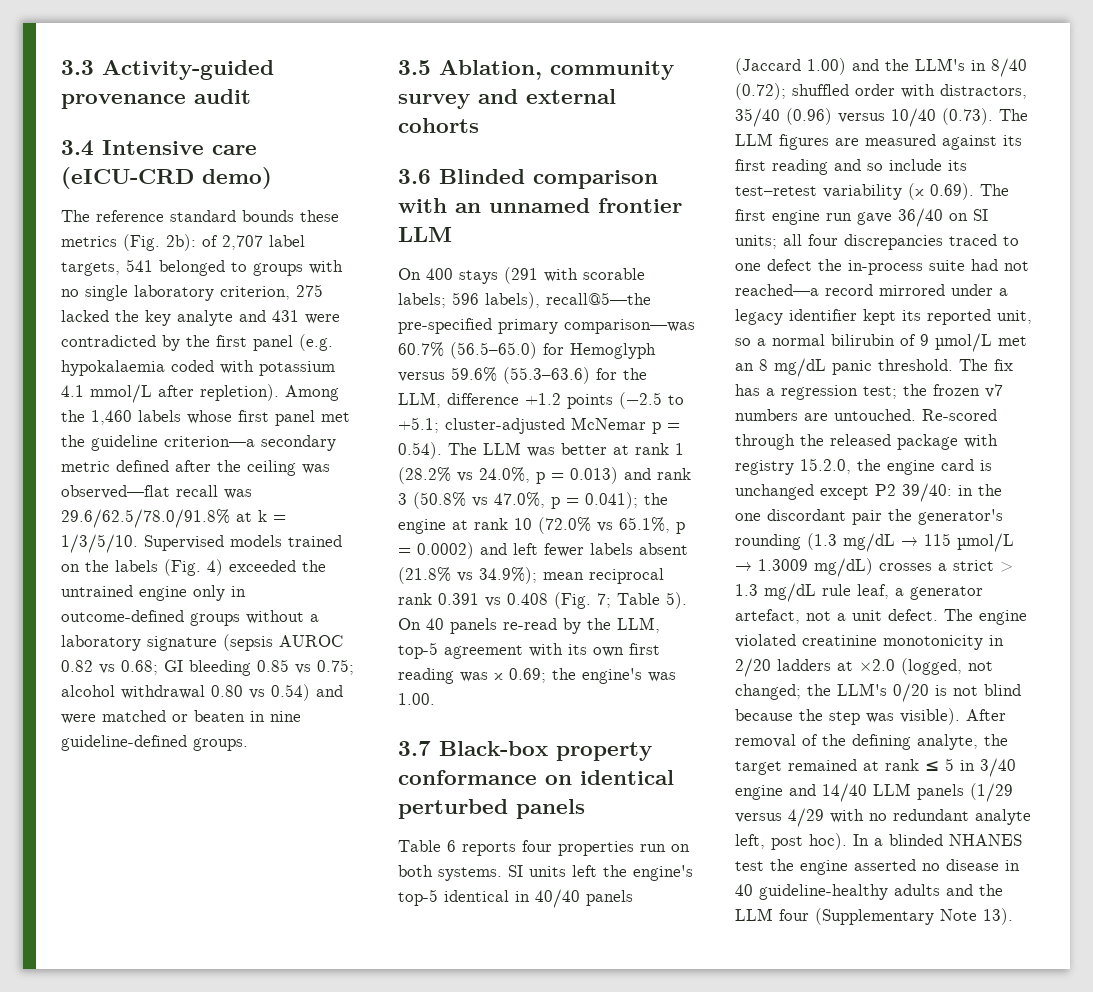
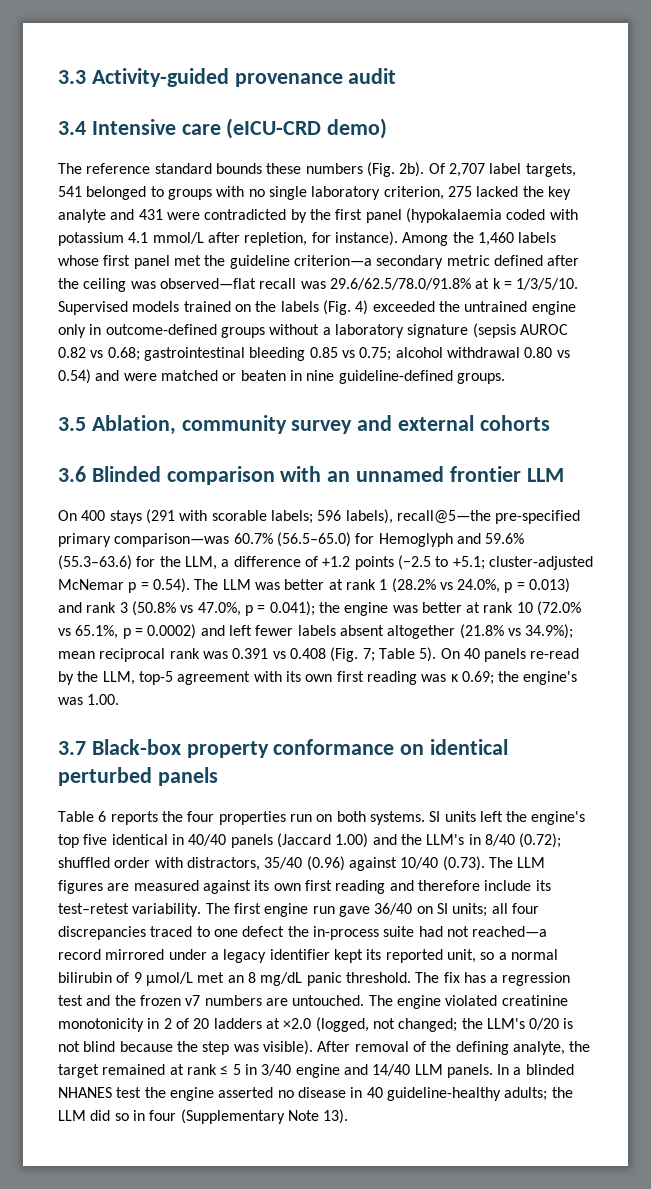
- The reference standard bounds these metrics (Fig. 2b): of 2,707 label targets, 541 belonged to groups with no single laboratory criterion, 275 lacked the key analyte and 431 were contradicted by the first panel (e.g. hypokalaemia coded with potassium 4.1 mmol/L after repletion).
+ The reference standard bounds these numbers (Fig. 2b). Of 2,707 label targets, 541 belonged to groups with no single laboratory criterion, 275 lacked the key analyte and 431 were contradicted by the first panel (hypokalaemia coded with potassium 4.1 mmol/L after repletion, for instance).
- Supervised models trained on the labels (Fig. 4) exceeded the untrained engine only in outcome-defined groups without a laboratory signature (sepsis AUROC 0.82 vs 0.68; GI bleeding 0.85 vs 0.75; alcohol withdrawal 0.80 vs 0.54) and were matched or beaten in nine guideline-defined groups.
+ Supervised models trained on the labels (Fig. 4) exceeded the untrained engine only in outcome-defined groups without a laboratory signature (sepsis AUROC 0.82 vs 0.68; gastrointestinal bleeding 0.85 vs 0.75; alcohol withdrawal 0.80 vs 0.54) and were matched or beaten in nine guideline-defined groups.
- 596 labels), recall@5—the pre-specified primary comparison—was 60.7% (56.5–65.0) for Hemoglyph versus 59.6% (55.3–63.6) for the LLM, difference +1.2 points (−2.5 to +5.1;
+ 596 labels), recall@5—the pre-specified primary comparison—was 60.7% (56.5–65.0) for Hemoglyph and 59.6% (55.3–63.6) for the LLM, a difference of +1.2 points (−2.5 to +5.1;
- the engine at rank 10 (72.0% vs 65.1%, p = 0.0002) and left fewer labels absent (21.8% vs 34.9%);
+ the engine was better at rank 10 (72.0% vs 65.1%, p = 0.0002) and left fewer labels absent altogether (21.8% vs 34.9%);
- mean reciprocal rank 0.391 vs 0.408 (Fig. 7;
+ mean reciprocal rank was 0.391 vs 0.408 (Fig. 7;
- Table 6 reports four properties run on both systems.
+ Table 6 reports the four properties run on both systems.
- SI units left the engine's top-5 identical in 40/40 panels (Jaccard 1.00) and the LLM's in 8/40 (0.72);
+ SI units left the engine's top five identical in 40/40 panels (Jaccard 1.00) and the LLM's in 8/40 (0.72);
- shuffled order with distractors, 35/40 (0.96) versus 10/40 (0.73). The LLM figures are measured against its first reading and so include its test–retest variability (κ 0.69). The first engine run gave 36/40 on SI units;
+ shuffled order with distractors, 35/40 (0.96) against 10/40 (0.73). The LLM figures are measured against its own first reading and therefore include its test–retest variability. The first engine run gave 36/40 on SI units;
- The fix has a regression test; the frozen v7 numbers are untouched.
+ The fix has a regression test and the frozen v7 numbers are untouched.
- Re-scored through the released package with registry 15.2.0, the engine card is unchanged except P2 39/40: in the one discordant pair the generator's rounding (1.3 mg/dL → 115 µmol/L → 1.3009 mg/dL) crosses a strict > 1.3 mg/dL rule leaf, a generator artefact, not a unit defect.
- The engine violated creatinine monotonicity in 2/20 ladders at ×2.0 (logged, not changed; the LLM's 0/20 is not blind because the step was visible).
+ The engine violated creatinine monotonicity in 2 of 20 ladders at ×2.0 (logged, not changed; the LLM's 0/20 is not blind because the step was visible).
- After removal of the defining analyte, the target remained at rank ≤ 5 in 3/40 engine and 14/40 LLM panels (1/29 versus 4/29 with no redundant analyte left, post hoc).
+ After removal of the defining analyte, the target remained at rank ≤ 5 in 3/40 engine and 14/40 LLM panels.
- In a blinded NHANES test the engine asserted no disease in 40 guideline-healthy adults and the LLM four (Supplementary Note 13).
+ In a blinded NHANES test the engine asserted no disease in 40 guideline-healthy adults; the LLM did so in four (Supplementary Note 13).

